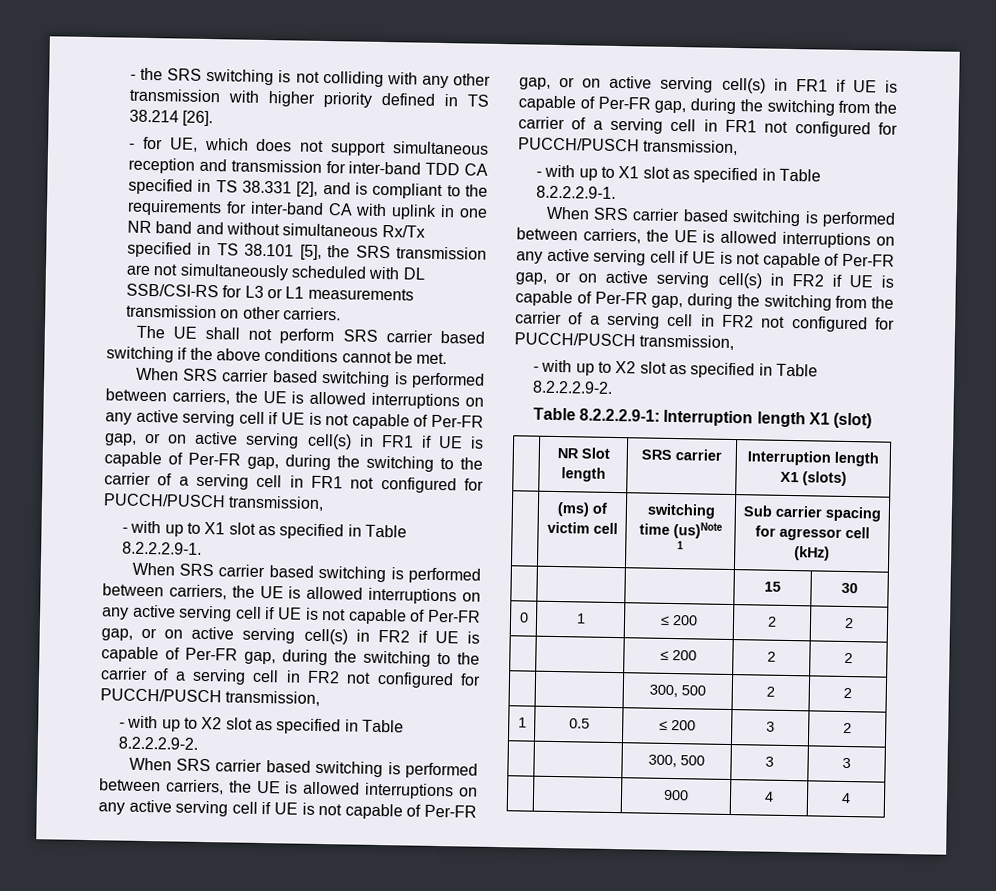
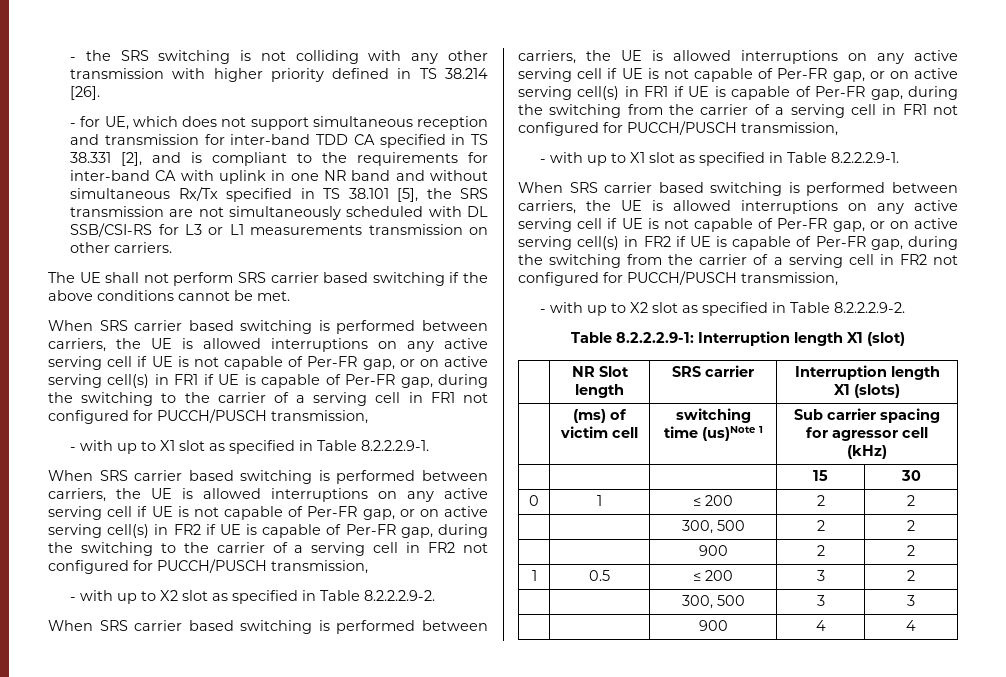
  0 | 1 | ≤ 200 | 2 | 2
- | | ≤ 200 | 2 | 2
  | | 300, 500 | 2 | 2
+ | | 900 | 2 | 2

